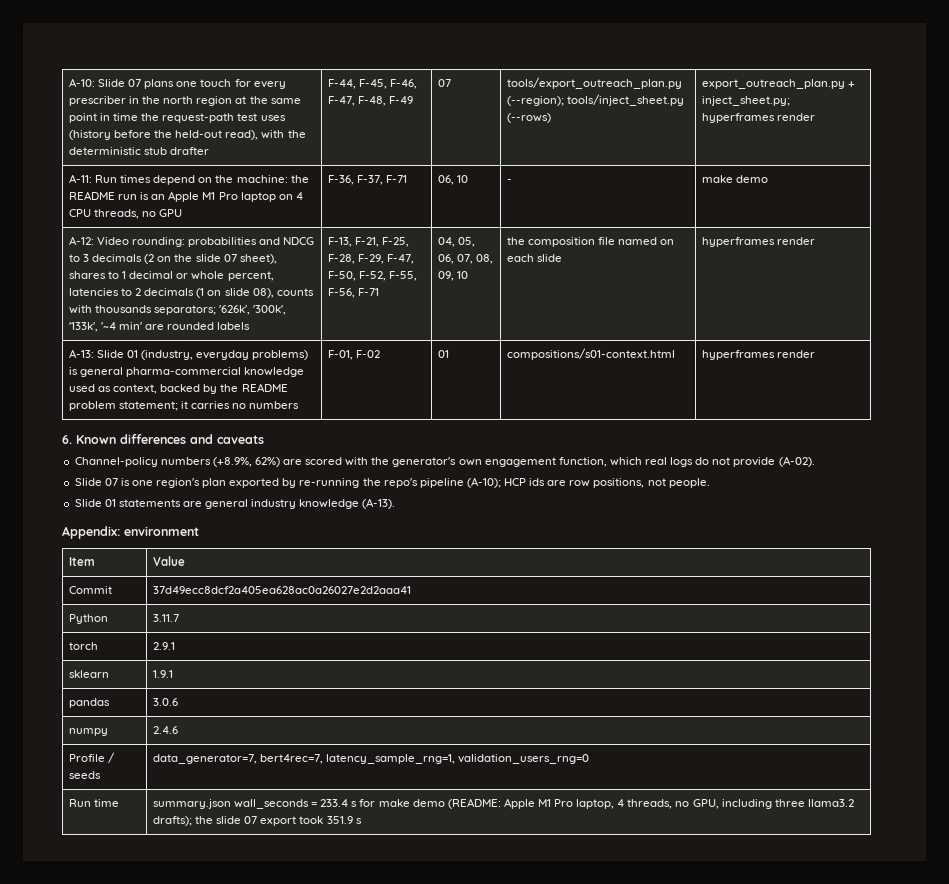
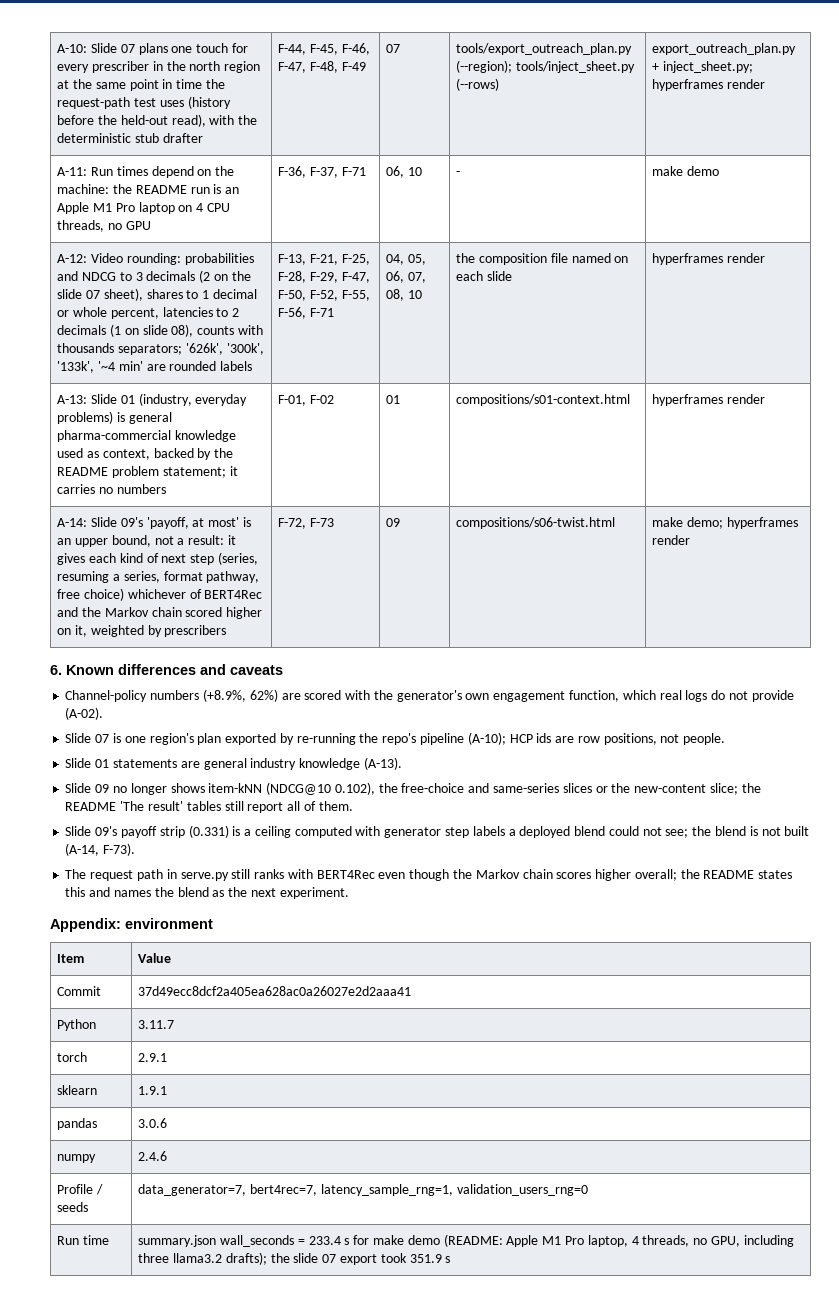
- 04, 05, 06, 07, 08, 09, 10
+ 04, 05, 06, 07, 08, 10
+ A-14: Slide 09's 'payoff, at most' is an upper bound, not a result: it gives each kind of next step (series, resuming a series, format pathway, free choice) whichever of BERT4Rec and the Markov chain scored higher on it, weighted by prescribers | F-72, F-73 | 09 | compositions/s06-twist.html | make demo; hyperframes render
+ Slide 09 no longer shows item-kNN (NDCG@10 0.102), the free-choice and same-series slices or the new-content slice; the README 'The result' tables still report all of them.
+ Slide 09's payoff strip (0.331) is a ceiling computed with generator step labels a deployed blend could not see; the blend is not built (A-14, F-73).
+ The request path in serve.py still ranks with BERT4Rec even though the Markov chain scores higher overall; the README states this and names the blend as the next experiment.

